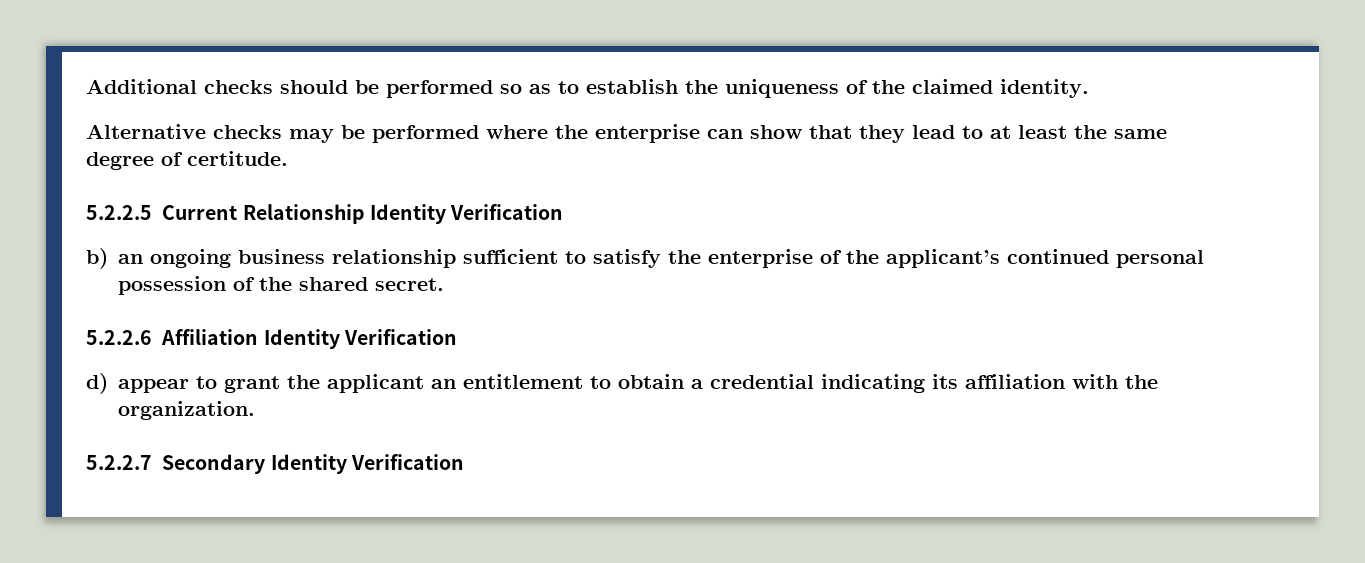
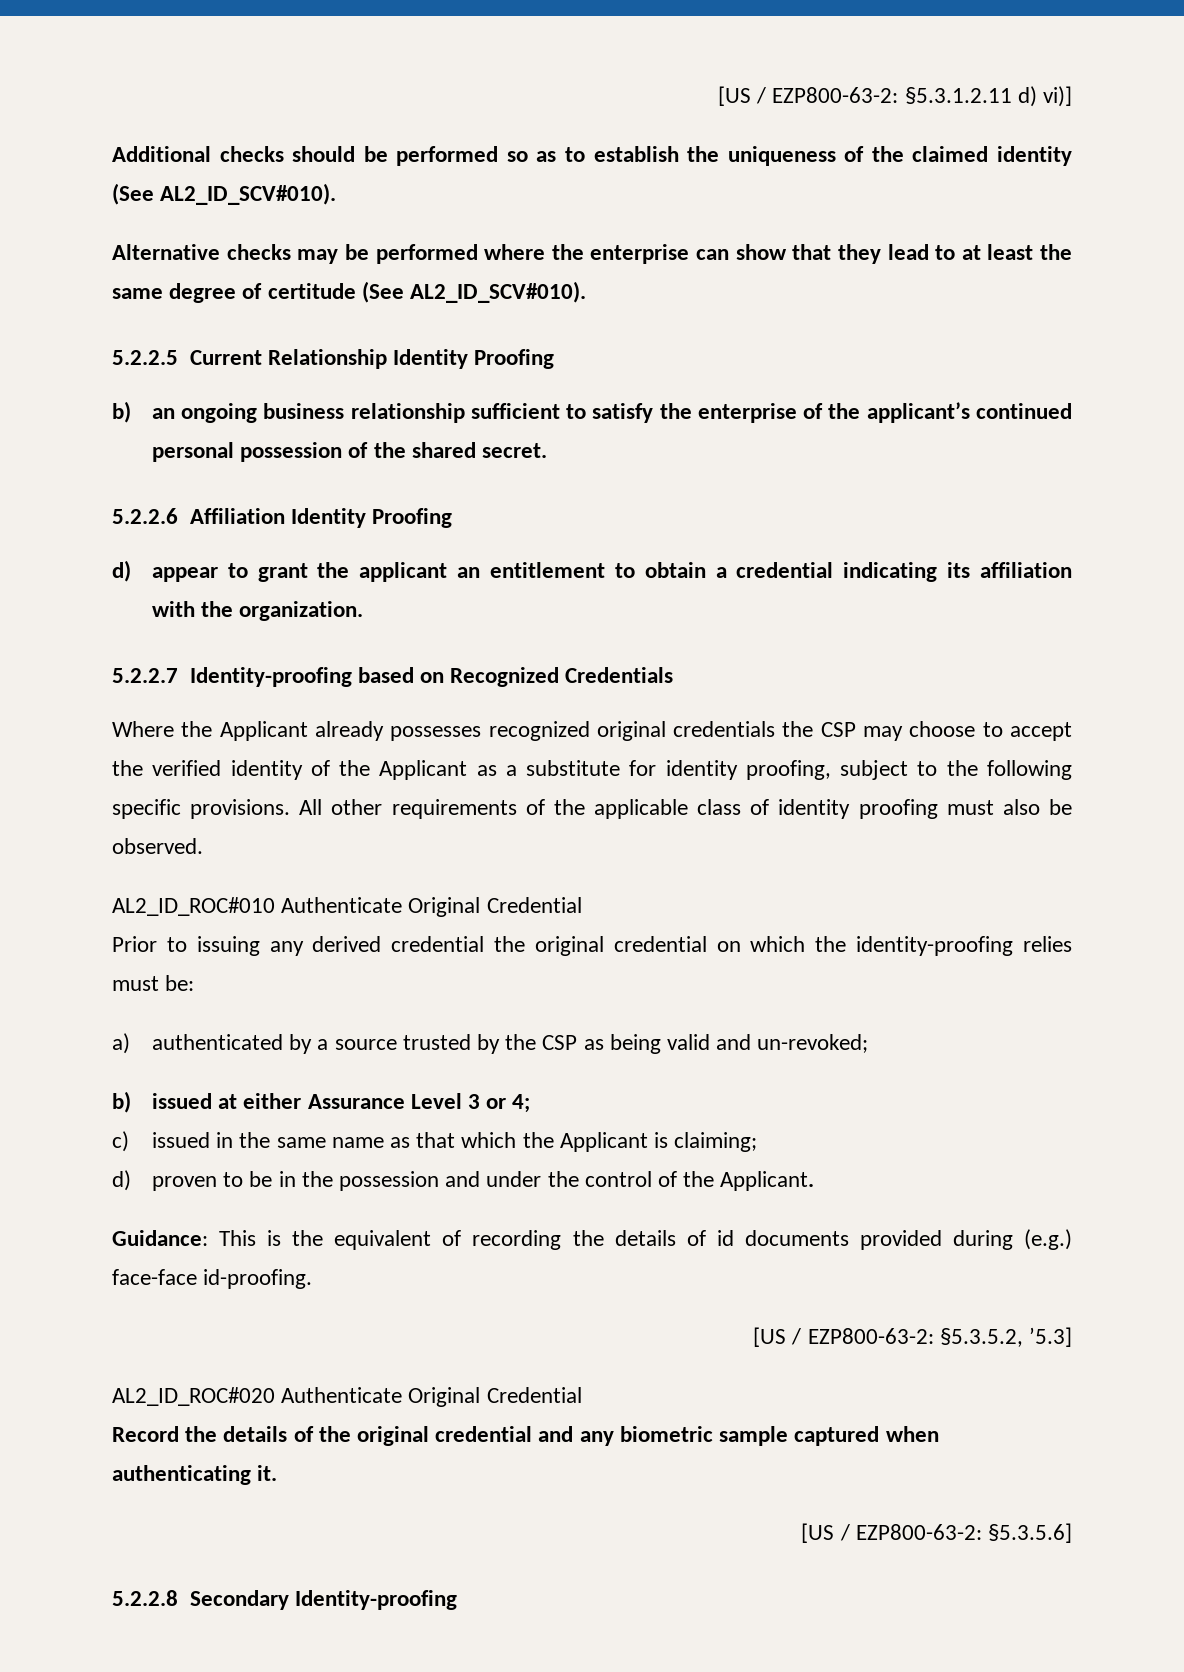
+ [US / EZP800-63-2: §5.3.1.2.11 d) vi)]
- Additional checks should be performed so as to establish the uniqueness of the claimed identity.
+ Additional checks should be performed so as to establish the uniqueness of the claimed identity (See AL2_ID_SCV#010).
- Alternative checks may be performed where the enterprise can show that they lead to at least the same degree of certitude.
+ Alternative checks may be performed where the enterprise can show that they lead to at least the same degree of certitude (See AL2_ID_SCV#010).
- 5.2.2.5 Current Relationship Identity Verification
+ 5.2.2.5 Current Relationship Identity Proofing
- 5.2.2.6 Affiliation Identity Verification
+ 5.2.2.6 Affiliation Identity Proofing
- 5.2.2.7 Secondary Identity Verification
+ 5.2.2.7 Identity-proofing based on Recognized Credentials
+ Where the Applicant already possesses recognized original credentials the CSP may choose to accept the verified identity of the Applicant as a substitute for identity proofing, subject to the following specific provisions. All other requirements of the applicable class of identity proofing must also be observed.
+ AL2_ID_ROC#010 Authenticate Original Credential
+ Prior to issuing any derived credential the original credential on which the identity-proofing relies must be:
+ a) authenticated by a source trusted by the CSP as being valid and un-revoked;
+ b) issued at either Assurance Level 3 or 4;
+ c) issued in the same name as that which the Applicant is claiming;
+ d) proven to be in the possession and under the control of the Applicant.
+ Guidance: This is the equivalent of recording the details of id documents provided during (e.g.) face-face id-proofing.
+ [US / EZP800-63-2: §5.3.5.2, ’5.3]
+ AL2_ID_ROC#020 Authenticate Original Credential
+ Record the details of the original credential and any biometric sample captured when authenticating it.
+ [US / EZP800-63-2: §5.3.5.6]
+ 5.2.2.8 Secondary Identity-proofing

